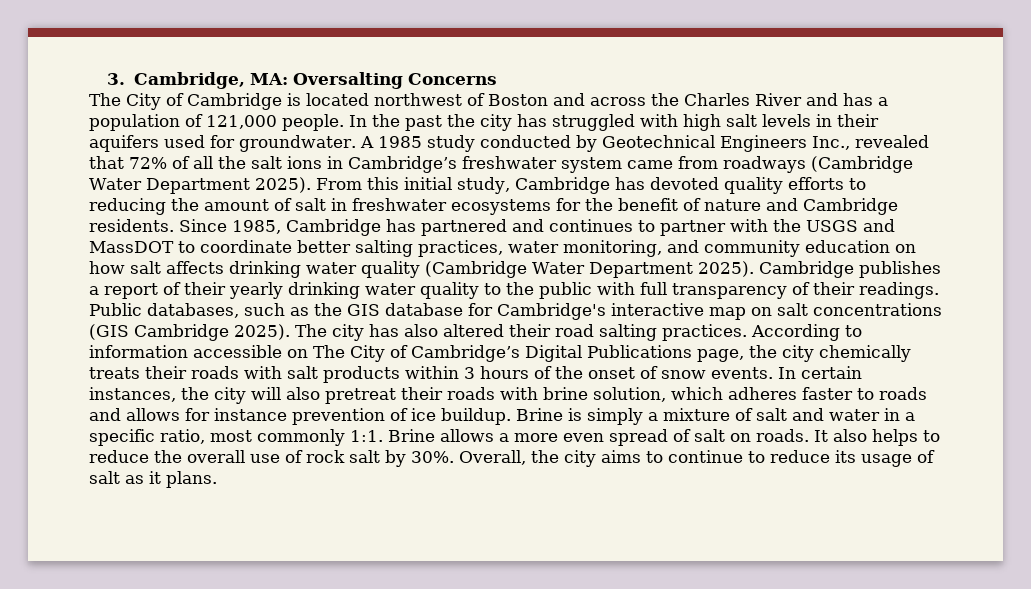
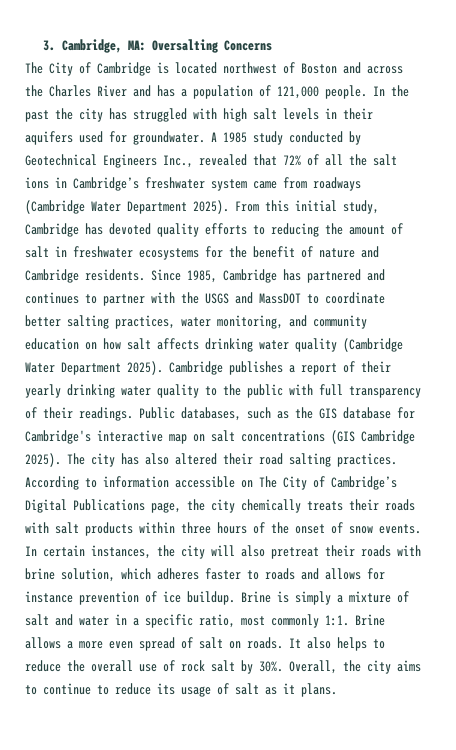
- According to information accessible on The City of Cambridge’s Digital Publications page, the city chemically treats their roads with salt products within 3 hours of the onset of snow events.
+ According to information accessible on The City of Cambridge’s Digital Publications page, the city chemically treats their roads with salt products within three hours of the onset of snow events.

